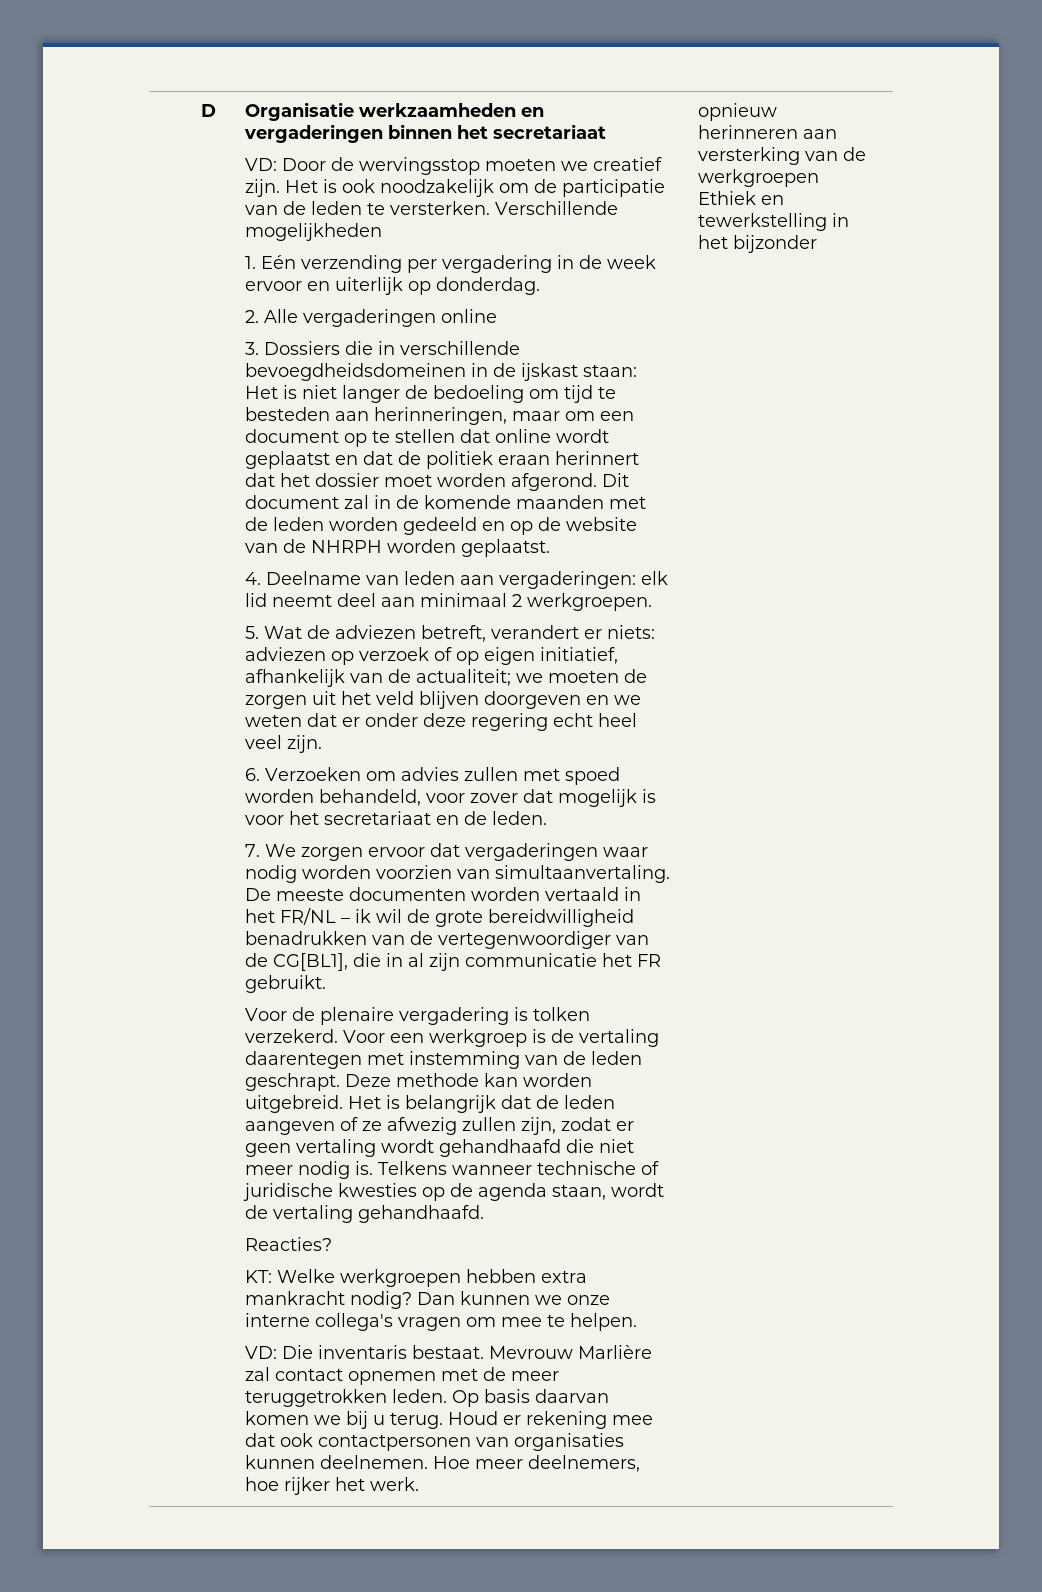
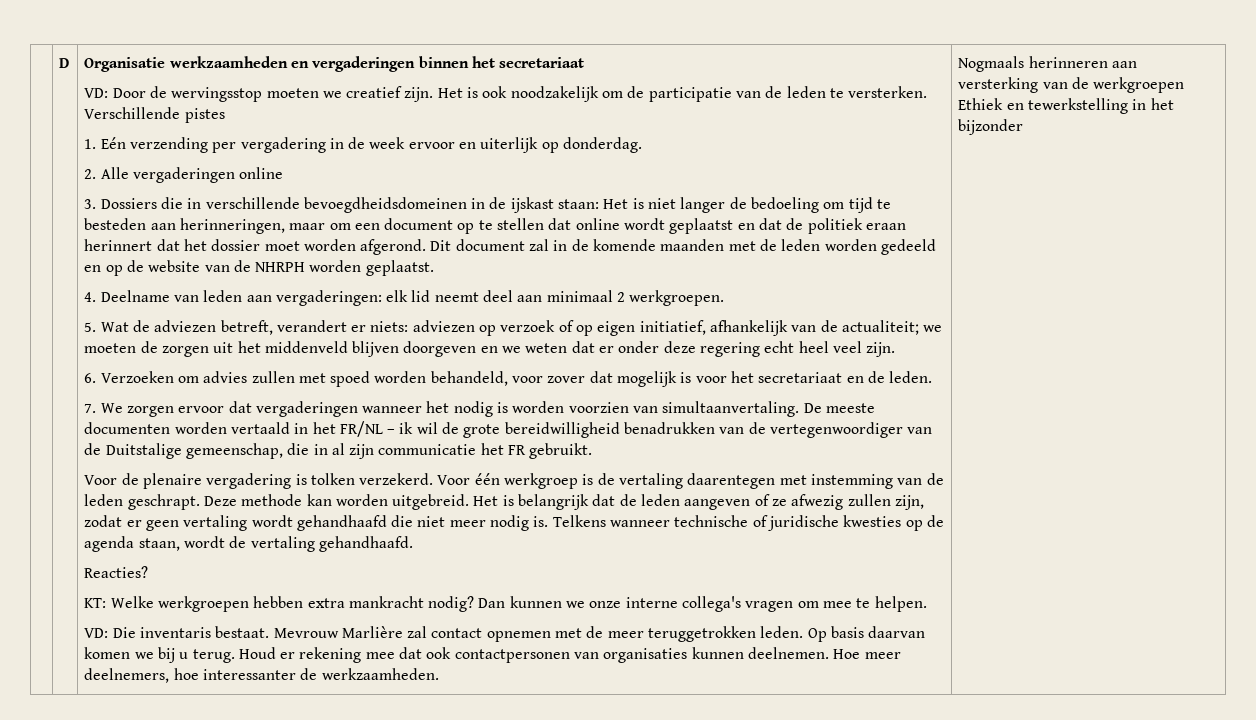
- Verschillende mogelijkheden
+ Verschillende pistes
- 5. Wat de adviezen betreft, verandert er niets: adviezen op verzoek of op eigen initiatief, afhankelijk van de actualiteit; we moeten de zorgen uit het veld blijven doorgeven en we weten dat er onder deze regering echt heel veel zijn.
+ 5. Wat de adviezen betreft, verandert er niets: adviezen op verzoek of op eigen initiatief, afhankelijk van de actualiteit; we moeten de zorgen uit het middenveld blijven doorgeven en we weten dat er onder deze regering echt heel veel zijn.
- 7. We zorgen ervoor dat vergaderingen waar nodig worden voorzien van simultaanvertaling.
+ 7. We zorgen ervoor dat vergaderingen wanneer het nodig is worden voorzien van simultaanvertaling.
- De meeste documenten worden vertaald in het FR/NL – ik wil de grote bereidwilligheid benadrukken van de vertegenwoordiger van de CG[BL1], die in al zijn communicatie het FR gebruikt.
+ De meeste documenten worden vertaald in het FR/NL – ik wil de grote bereidwilligheid benadrukken van de vertegenwoordiger van de Duitstalige gemeenschap, die in al zijn communicatie het FR gebruikt.
- Voor een werkgroep is de vertaling daarentegen met instemming van de leden geschrapt.
+ Voor één werkgroep is de vertaling daarentegen met instemming van de leden geschrapt.
- Hoe meer deelnemers, hoe rijker het werk. | opnieuw herinneren aan versterking van de werkgroepen Ethiek en tewerkstelling in het bijzonder
+ Hoe meer deelnemers, hoe interessanter de werkzaamheden. | Nogmaals herinneren aan versterking van de werkgroepen Ethiek en tewerkstelling in het bijzonder

